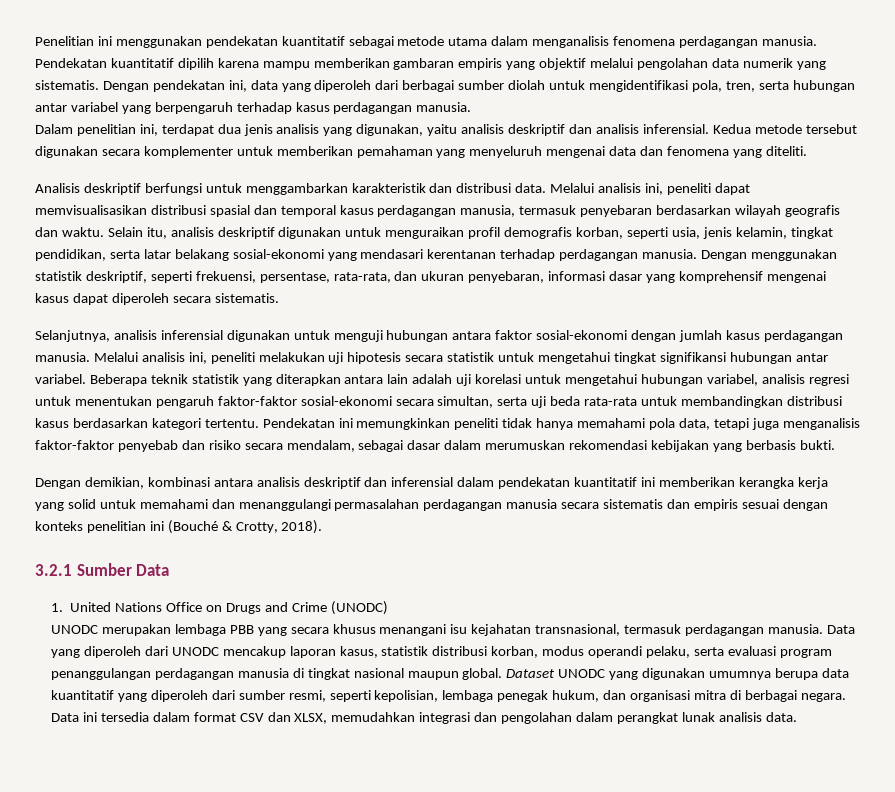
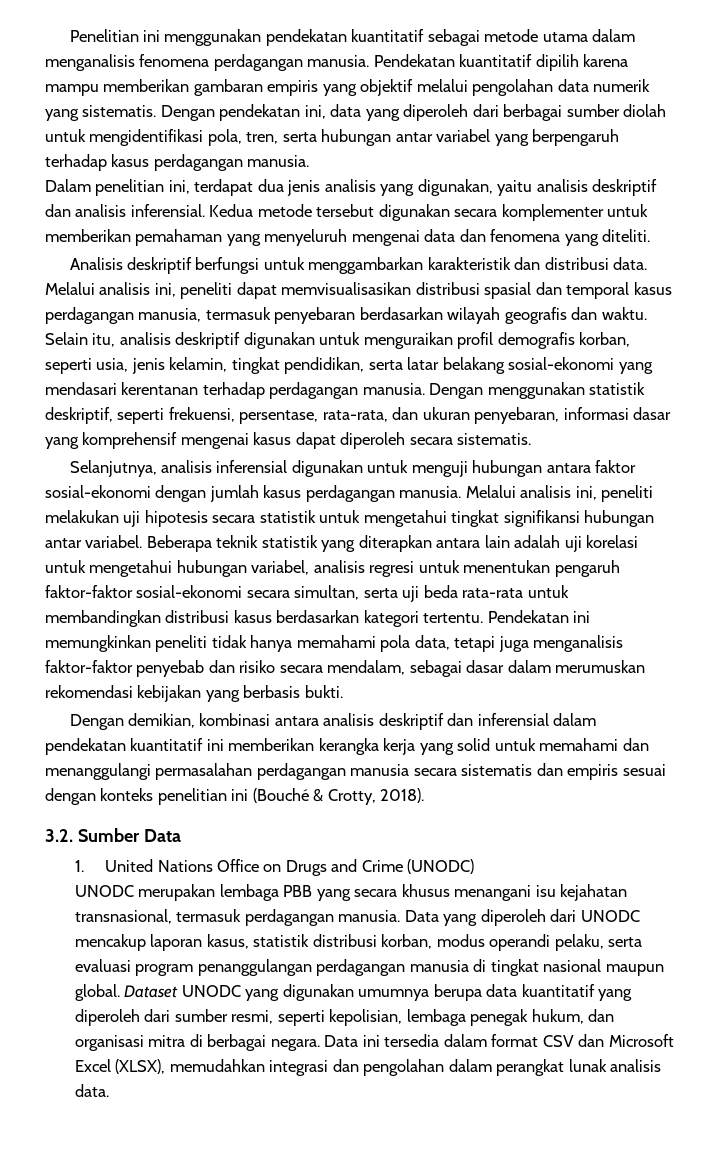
- 3.2.1 Sumber Data
+ 3.2. Sumber Data
- Data ini tersedia dalam format CSV dan XLSX, memudahkan integrasi dan pengolahan dalam perangkat lunak analisis data.
+ Data ini tersedia dalam format CSV dan Microsoft Excel (XLSX), memudahkan integrasi dan pengolahan dalam perangkat lunak analisis data.

